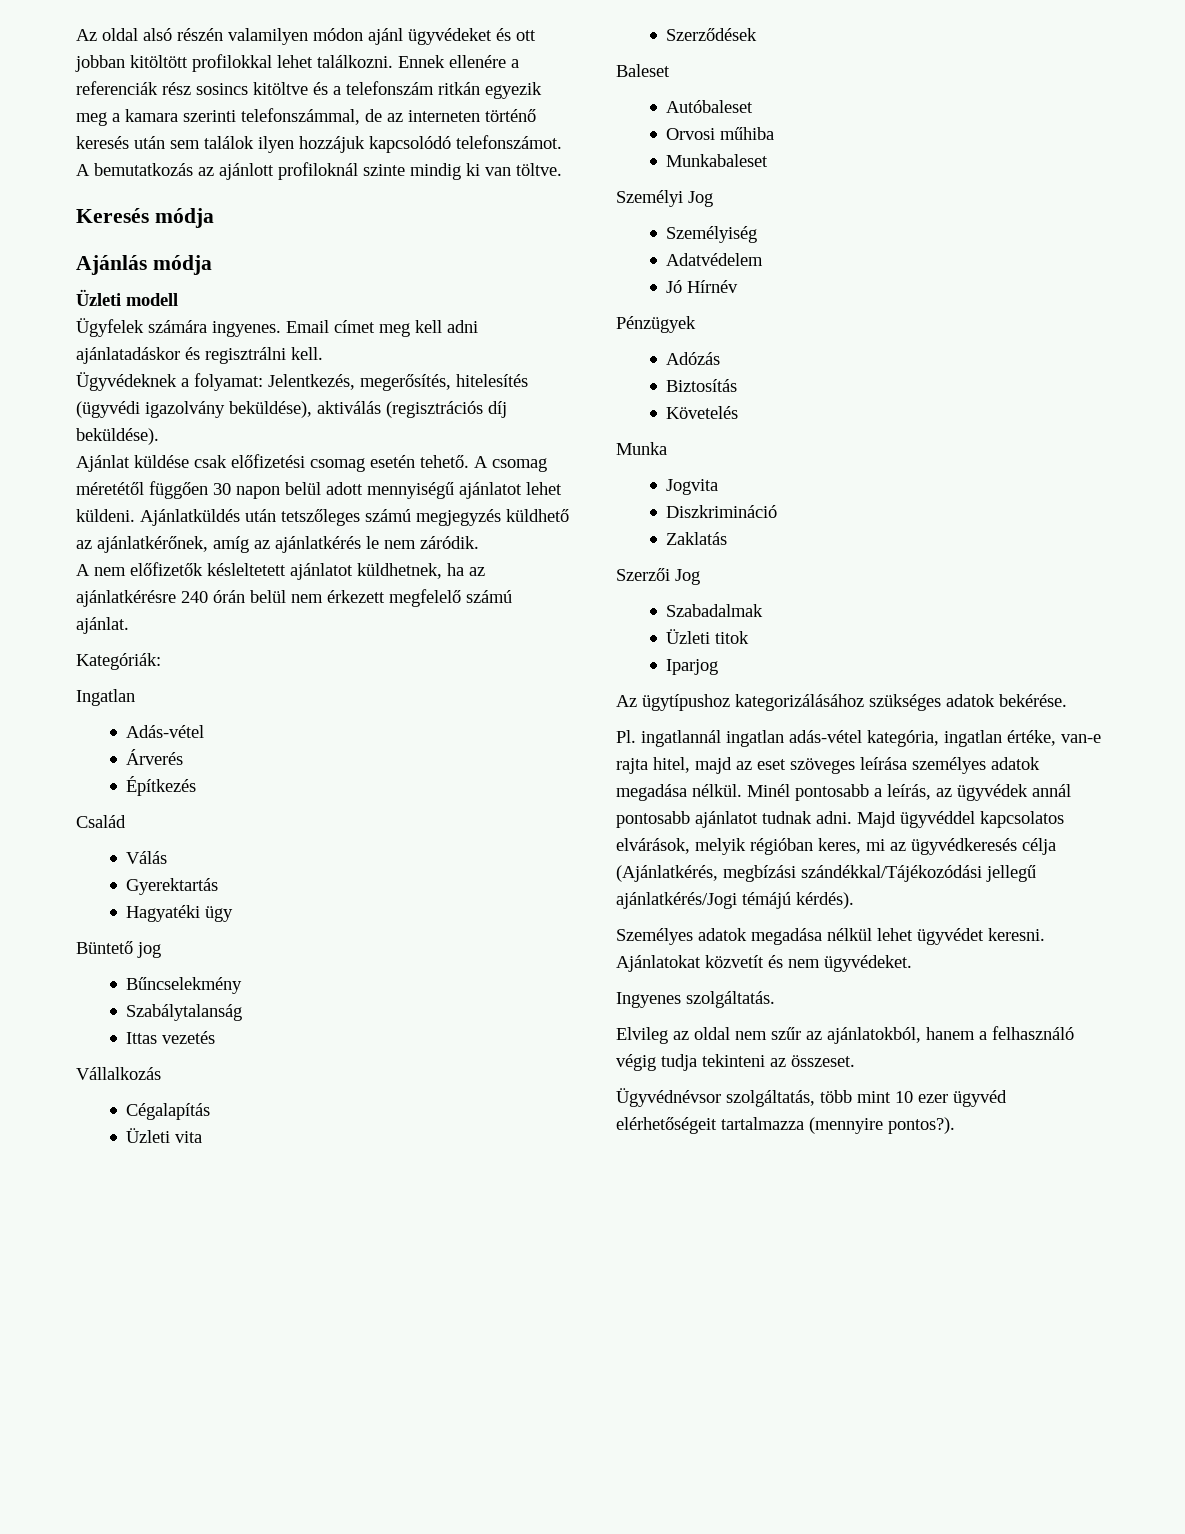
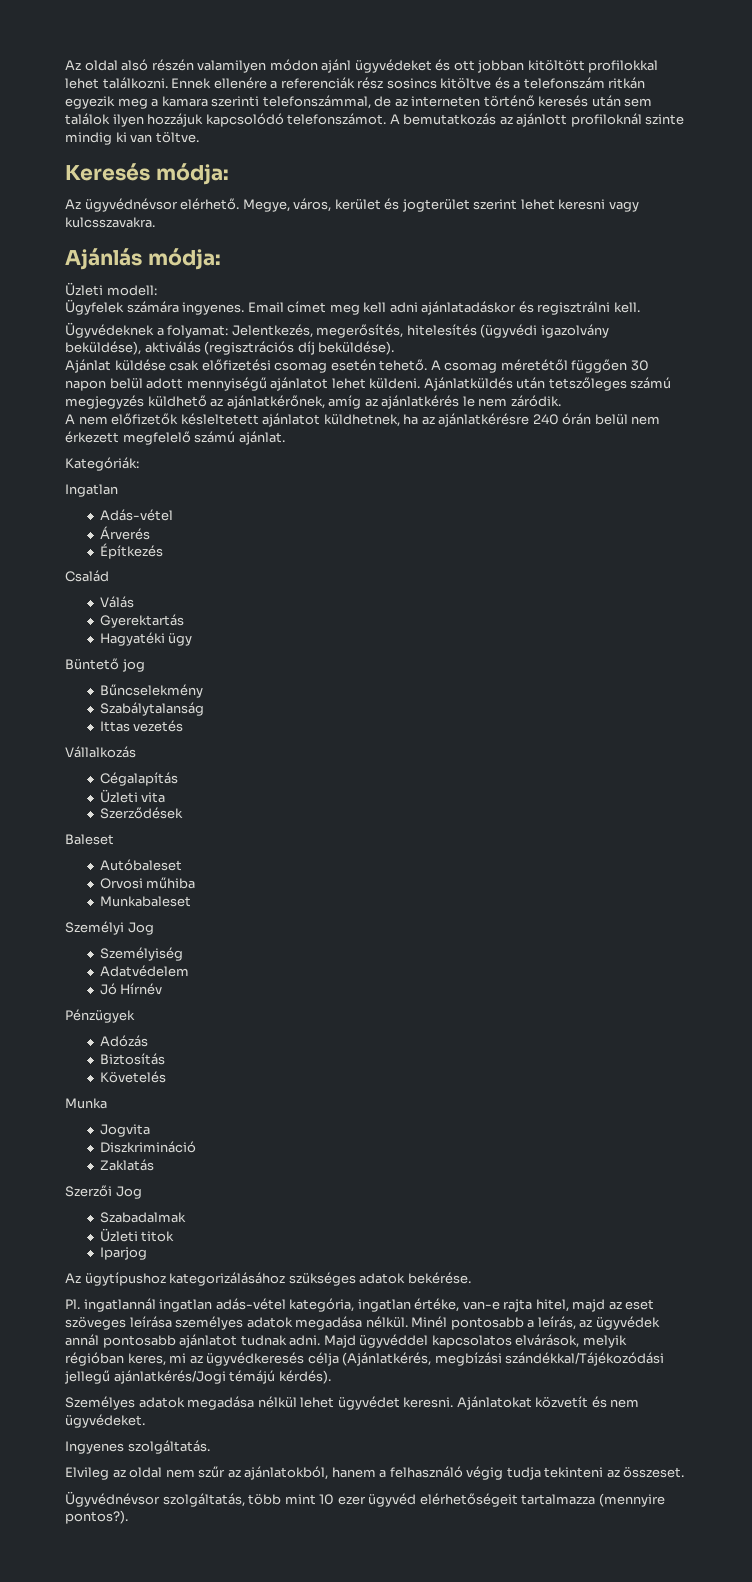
- Keresés módja
+ Keresés módja:
+ Az ügyvédnévsor elérhető. Megye, város, kerület és jogterület szerint lehet keresni vagy kulcsszavakra.
- Ajánlás módja
- Üzleti modell
+ Ajánlás módja:
+ Üzleti modell:

